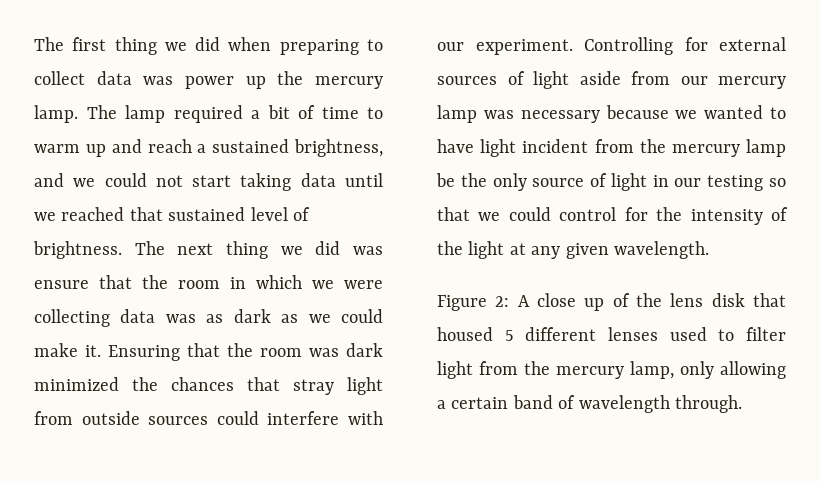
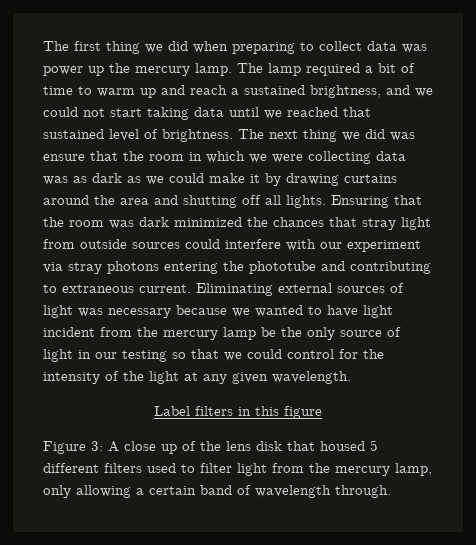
- The next thing we did was ensure that the room in which we were collecting data was as dark as we could make it.
+ The next thing we did was ensure that the room in which we were collecting data was as dark as we could make it by drawing curtains around the area and shutting off all lights.
- Ensuring that the room was dark minimized the chances that stray light from outside sources could interfere with our experiment. Controlling for external sources of light aside from our mercury lamp was necessary because we wanted to have light incident from the mercury lamp be the only source of light in our testing so that we could control for the intensity of the light at any given wavelength.
+ Ensuring that the room was dark minimized the chances that stray light from outside sources could interfere with our experiment via stray photons entering the phototube and contributing to extraneous current. Eliminating external sources of light was necessary because we wanted to have light incident from the mercury lamp be the only source of light in our testing so that we could control for the intensity of the light at any given wavelength.
+ Label filters in this figure
- Figure 2: A close up of the lens disk that housed 5 different lenses used to filter light from the mercury lamp, only allowing a certain band of wavelength through.
+ Figure 3: A close up of the lens disk that housed 5 different filters used to filter light from the mercury lamp, only allowing a certain band of wavelength through.

